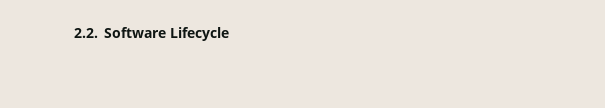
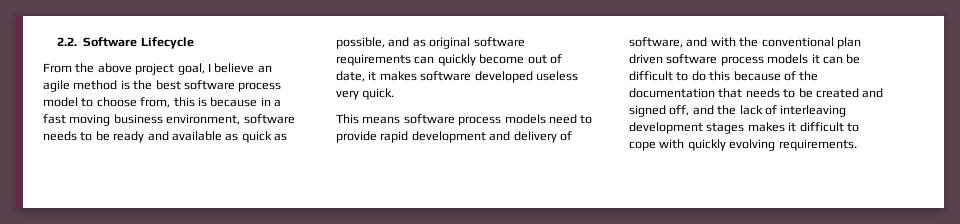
+ From the above project goal, I believe an agile method is the best software process model to choose from, this is because in a fast moving business environment, software needs to be ready and available as quick as possible, and as original software requirements can quickly become out of date, it makes software developed useless very quick.
+ This means software process models need to provide rapid development and delivery of software, and with the conventional plan driven software process models it can be difficult to do this because of the documentation that needs to be created and signed off, and the lack of interleaving development stages makes it difficult to cope with quickly evolving requirements.

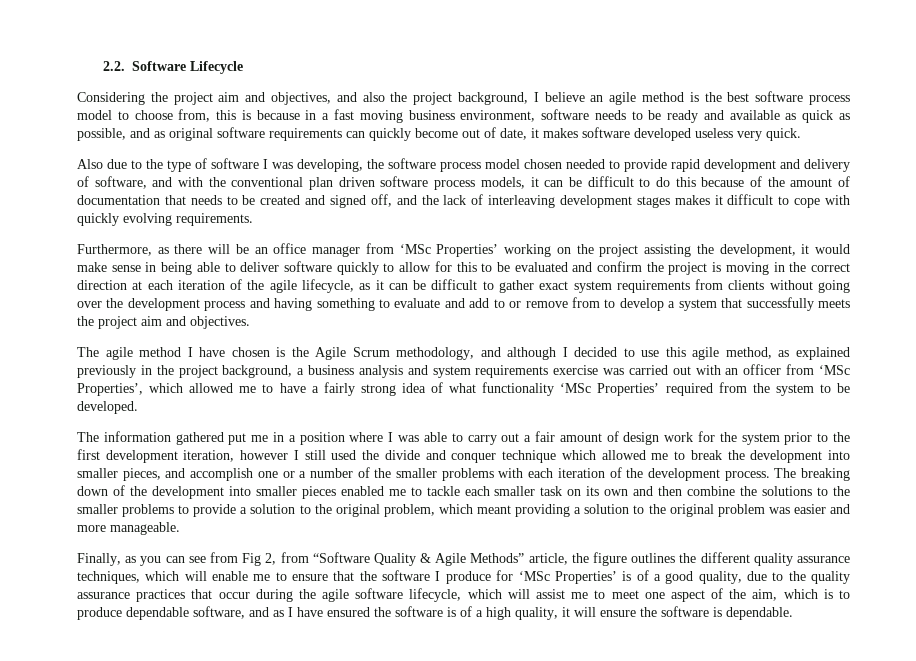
- From the above project goal, I believe an agile method is the best software process model to choose from, this is because in a fast moving business environment, software needs to be ready and available as quick as possible, and as original software requirements can quickly become out of date, it makes software developed useless very quick.
+ Considering the project aim and objectives, and also the project background, I believe an agile method is the best software process model to choose from, this is because in a fast moving business environment, software needs to be ready and available as quick as possible, and as original software requirements can quickly become out of date, it makes software developed useless very quick.
- This means software process models need to provide rapid development and delivery of software, and with the conventional plan driven software process models it can be difficult to do this because of the documentation that needs to be created and signed off, and the lack of interleaving development stages makes it difficult to cope with quickly evolving requirements.
+ Also due to the type of software I was developing, the software process model chosen needed to provide rapid development and delivery of software, and with the conventional plan driven software process models, it can be difficult to do this because of the amount of documentation that needs to be created and signed off, and the lack of interleaving development stages makes it difficult to cope with quickly evolving requirements.
+ Furthermore, as there will be an office manager from ‘MSc Properties’ working on the project assisting the development, it would make sense in being able to deliver software quickly to allow for this to be evaluated and confirm the project is moving in the correct direction at each iteration of the agile lifecycle, as it can be difficult to gather exact system requirements from clients without going over the development process and having something to evaluate and add to or remove from to develop a system that successfully meets the project aim and objectives.
+ The agile method I have chosen is the Agile Scrum methodology, and although I decided to use this agile method, as explained previously in the project background, a business analysis and system requirements exercise was carried out with an officer from ‘MSc Properties’, which allowed me to have a fairly strong idea of what functionality ‘MSc Properties’ required from the system to be developed.
+ The information gathered put me in a position where I was able to carry out a fair amount of design work for the system prior to the first development iteration, however I still used the divide and conquer technique which allowed me to break the development into smaller pieces, and accomplish one or a number of the smaller problems with each iteration of the development process. The breaking down of the development into smaller pieces enabled me to tackle each smaller task on its own and then combine the solutions to the smaller problems to provide a solution to the original problem, which meant providing a solution to the original problem was easier and more manageable.
+ Finally, as you can see from Fig 2, from “Software Quality & Agile Methods” article, the figure outlines the different quality assurance techniques, which will enable me to ensure that the software I produce for ‘MSc Properties’ is of a good quality, due to the quality assurance practices that occur during the agile software lifecycle, which will assist me to meet one aspect of the aim, which is to produce dependable software, and as I have ensured the software is of a high quality, it will ensure the software is dependable.

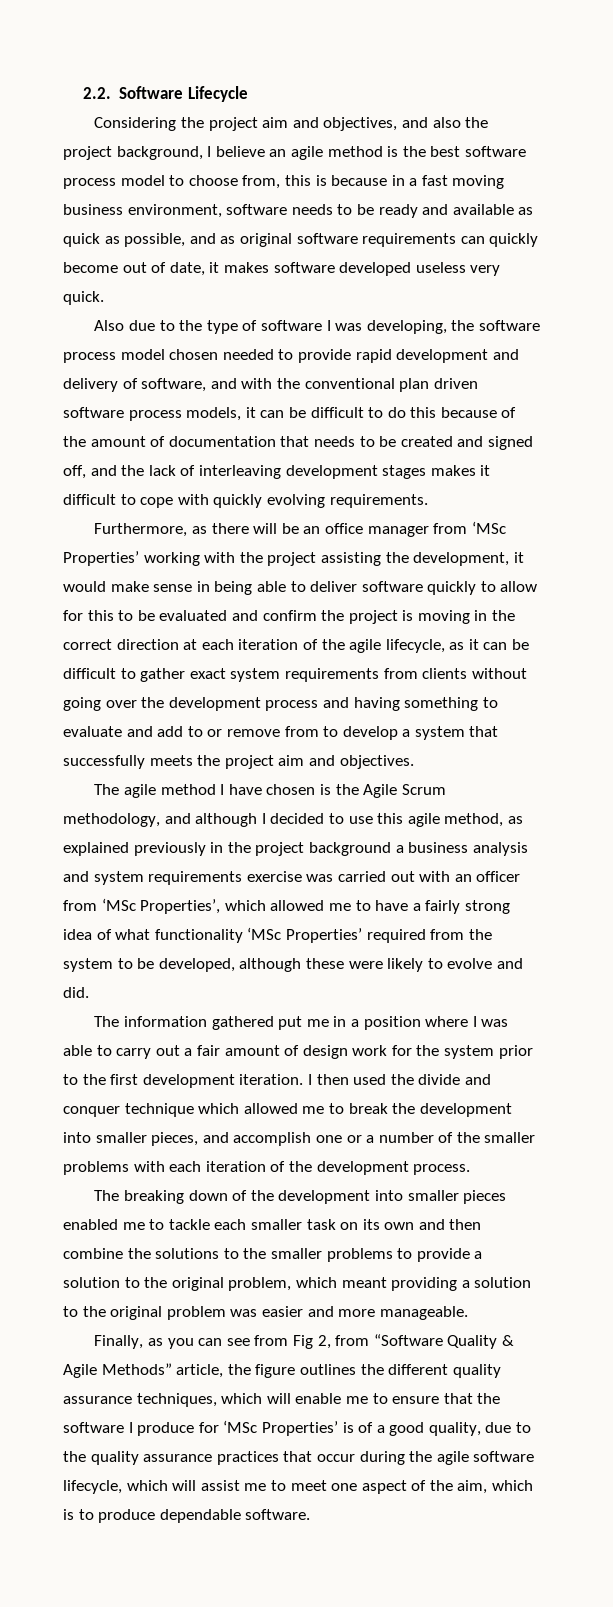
- Furthermore, as there will be an office manager from ‘MSc Properties’ working on the project assisting the development, it would make sense in being able to deliver software quickly to allow for this to be evaluated and confirm the project is moving in the correct direction at each iteration of the agile lifecycle, as it can be difficult to gather exact system requirements from clients without going over the development process and having something to evaluate and add to or remove from to develop a system that successfully meets the project aim and objectives.
+ Furthermore, as there will be an office manager from ‘MSc Properties’ working with the project assisting the development, it would make sense in being able to deliver software quickly to allow for this to be evaluated and confirm the project is moving in the correct direction at each iteration of the agile lifecycle, as it can be difficult to gather exact system requirements from clients without going over the development process and having something to evaluate and add to or remove from to develop a system that successfully meets the project aim and objectives.
- The agile method I have chosen is the Agile Scrum methodology, and although I decided to use this agile method, as explained previously in the project background, a business analysis and system requirements exercise was carried out with an officer from ‘MSc Properties’, which allowed me to have a fairly strong idea of what functionality ‘MSc Properties’ required from the system to be developed.
+ The agile method I have chosen is the Agile Scrum methodology, and although I decided to use this agile method, as explained previously in the project background a business analysis and system requirements exercise was carried out with an officer from ‘MSc Properties’, which allowed me to have a fairly strong idea of what functionality ‘MSc Properties’ required from the system to be developed, although these were likely to evolve and did.
- The information gathered put me in a position where I was able to carry out a fair amount of design work for the system prior to the first development iteration, however I still used the divide and conquer technique which allowed me to break the development into smaller pieces, and accomplish one or a number of the smaller problems with each iteration of the development process. The breaking down of the development into smaller pieces enabled me to tackle each smaller task on its own and then combine the solutions to the smaller problems to provide a solution to the original problem, which meant providing a solution to the original problem was easier and more manageable.
+ The information gathered put me in a position where I was able to carry out a fair amount of design work for the system prior to the first development iteration. I then used the divide and conquer technique which allowed me to break the development into smaller pieces, and accomplish one or a number of the smaller problems with each iteration of the development process.
+ The breaking down of the development into smaller pieces enabled me to tackle each smaller task on its own and then combine the solutions to the smaller problems to provide a solution to the original problem, which meant providing a solution to the original problem was easier and more manageable.
- Finally, as you can see from Fig 2, from “Software Quality & Agile Methods” article, the figure outlines the different quality assurance techniques, which will enable me to ensure that the software I produce for ‘MSc Properties’ is of a good quality, due to the quality assurance practices that occur during the agile software lifecycle, which will assist me to meet one aspect of the aim, which is to produce dependable software, and as I have ensured the software is of a high quality, it will ensure the software is dependable.
+ Finally, as you can see from Fig 2, from “Software Quality & Agile Methods” article, the figure outlines the different quality assurance techniques, which will enable me to ensure that the software I produce for ‘MSc Properties’ is of a good quality, due to the quality assurance practices that occur during the agile software lifecycle, which will assist me to meet one aspect of the aim, which is to produce dependable software.

